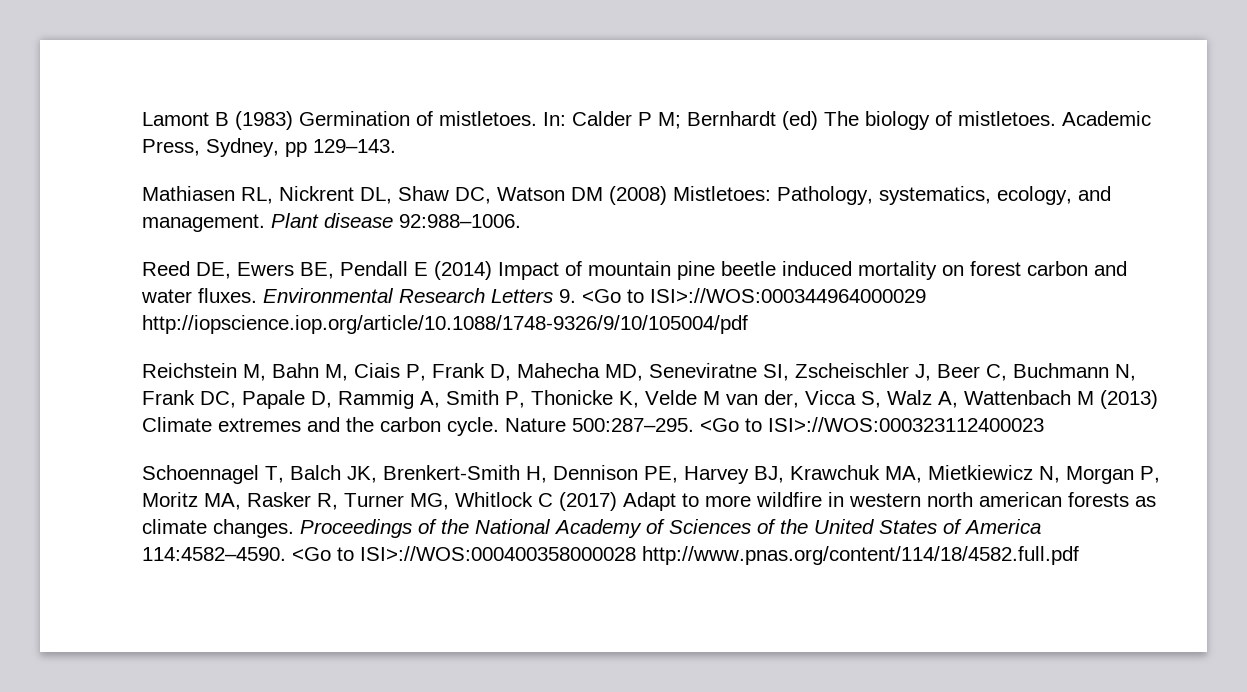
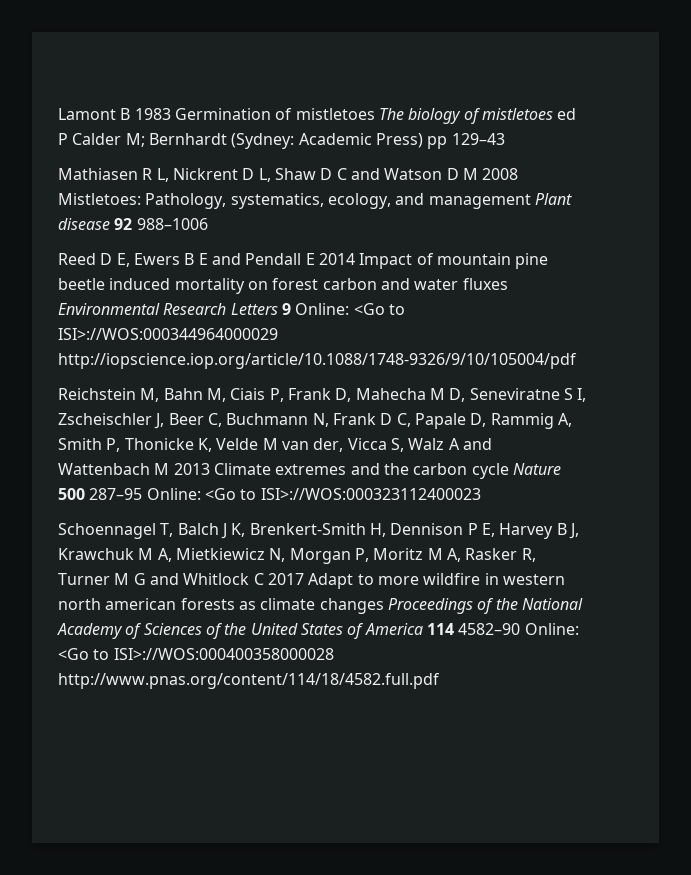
- Lamont B (1983) Germination of mistletoes. In: Calder P M; Bernhardt (ed) The biology of mistletoes. Academic Press, Sydney, pp 129–143.
- Mathiasen RL, Nickrent DL, Shaw DC, Watson DM (2008) Mistletoes: Pathology, systematics, ecology, and management. Plant disease 92:988–1006.
+ Lamont B 1983 Germination of mistletoes The biology of mistletoes ed P Calder M; Bernhardt (Sydney: Academic Press) pp 129–43
+ Mathiasen R L, Nickrent D L, Shaw D C and Watson D M 2008 Mistletoes: Pathology, systematics, ecology, and management Plant disease 92 988–1006
- Reed DE, Ewers BE, Pendall E (2014) Impact of mountain pine beetle induced mortality on forest carbon and water fluxes. Environmental Research Letters 9. <Go to ISI>://WOS:000344964000029 http://iopscience.iop.org/article/10.1088/1748-9326/9/10/105004/pdf
+ Reed D E, Ewers B E and Pendall E 2014 Impact of mountain pine beetle induced mortality on forest carbon and water fluxes Environmental Research Letters 9 Online: <Go to ISI>://WOS:000344964000029 http://iopscience.iop.org/article/10.1088/1748-9326/9/10/105004/pdf
- Reichstein M, Bahn M, Ciais P, Frank D, Mahecha MD, Seneviratne SI, Zscheischler J, Beer C, Buchmann N, Frank DC, Papale D, Rammig A, Smith P, Thonicke K, Velde M van der, Vicca S, Walz A, Wattenbach M (2013) Climate extremes and the carbon cycle. Nature 500:287–295. <Go to ISI>://WOS:000323112400023
+ Reichstein M, Bahn M, Ciais P, Frank D, Mahecha M D, Seneviratne S I, Zscheischler J, Beer C, Buchmann N, Frank D C, Papale D, Rammig A, Smith P, Thonicke K, Velde M van der, Vicca S, Walz A and Wattenbach M 2013 Climate extremes and the carbon cycle Nature 500 287–95 Online: <Go to ISI>://WOS:000323112400023
- Schoennagel T, Balch JK, Brenkert-Smith H, Dennison PE, Harvey BJ, Krawchuk MA, Mietkiewicz N, Morgan P, Moritz MA, Rasker R, Turner MG, Whitlock C (2017) Adapt to more wildfire in western north american forests as climate changes. Proceedings of the National Academy of Sciences of the United States of America 114:4582–4590. <Go to ISI>://WOS:000400358000028 http://www.pnas.org/content/114/18/4582.full.pdf
+ Schoennagel T, Balch J K, Brenkert-Smith H, Dennison P E, Harvey B J, Krawchuk M A, Mietkiewicz N, Morgan P, Moritz M A, Rasker R, Turner M G and Whitlock C 2017 Adapt to more wildfire in western north american forests as climate changes Proceedings of the National Academy of Sciences of the United States of America 114 4582–90 Online: <Go to ISI>://WOS:000400358000028 http://www.pnas.org/content/114/18/4582.full.pdf

